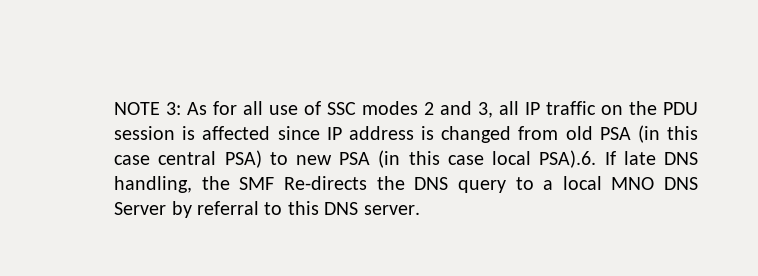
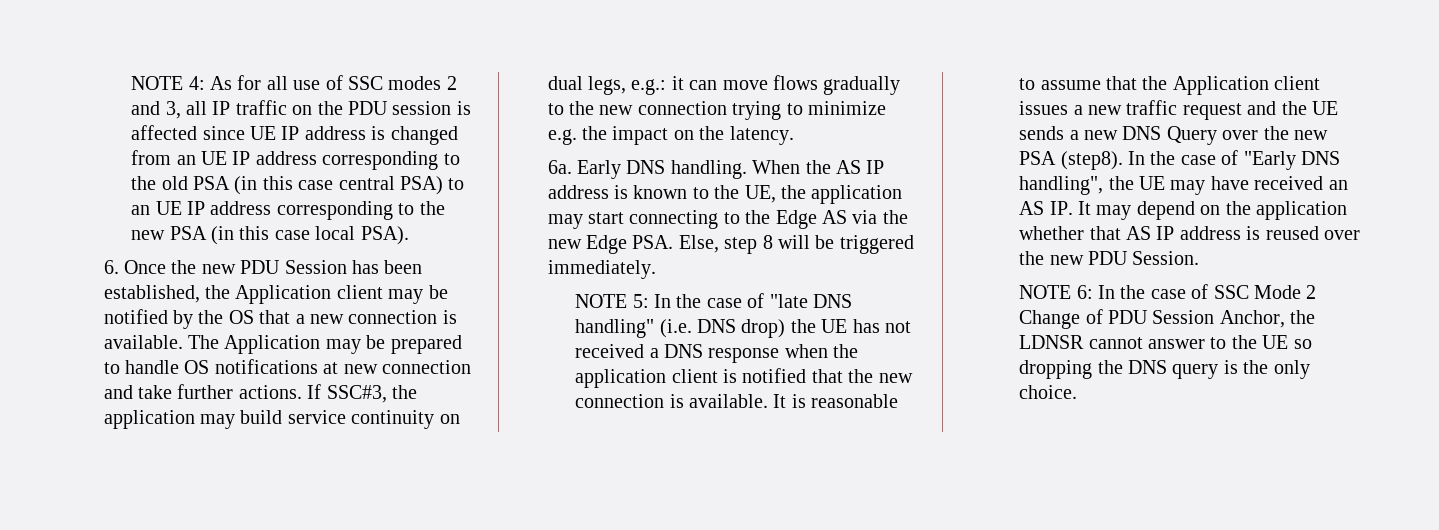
- NOTE 3: As for all use of SSC modes 2 and 3, all IP traffic on the PDU session is affected since IP address is changed from old PSA (in this case central PSA) to new PSA (in this case local PSA).6. If late DNS handling, the SMF Re-directs the DNS query to a local MNO DNS Server by referral to this DNS server.
+ NOTE 4: As for all use of SSC modes 2 and 3, all IP traffic on the PDU session is affected since UE IP address is changed from an UE IP address corresponding to the old PSA (in this case central PSA) to an UE IP address corresponding to the new PSA (in this case local PSA).
+ 6. Once the new PDU Session has been established, the Application client may be notified by the OS that a new connection is available. The Application may be prepared to handle OS notifications at new connection and take further actions. If SSC#3, the application may build service continuity on dual legs, e.g.: it can move flows gradually to the new connection trying to minimize e.g. the impact on the latency.
+ 6a. Early DNS handling. When the AS IP address is known to the UE, the application may start connecting to the Edge AS via the new Edge PSA. Else, step 8 will be triggered immediately.
+ NOTE 5: In the case of "late DNS handling" (i.e. DNS drop) the UE has not received a DNS response when the application client is notified that the new connection is available. It is reasonable to assume that the Application client issues a new traffic request and the UE sends a new DNS Query over the new PSA (step8). In the case of "Early DNS handling", the UE may have received an AS IP. It may depend on the application whether that AS IP address is reused over the new PDU Session.
+ NOTE 6: In the case of SSC Mode 2 Change of PDU Session Anchor, the LDNSR cannot answer to the UE so dropping the DNS query is the only choice.

